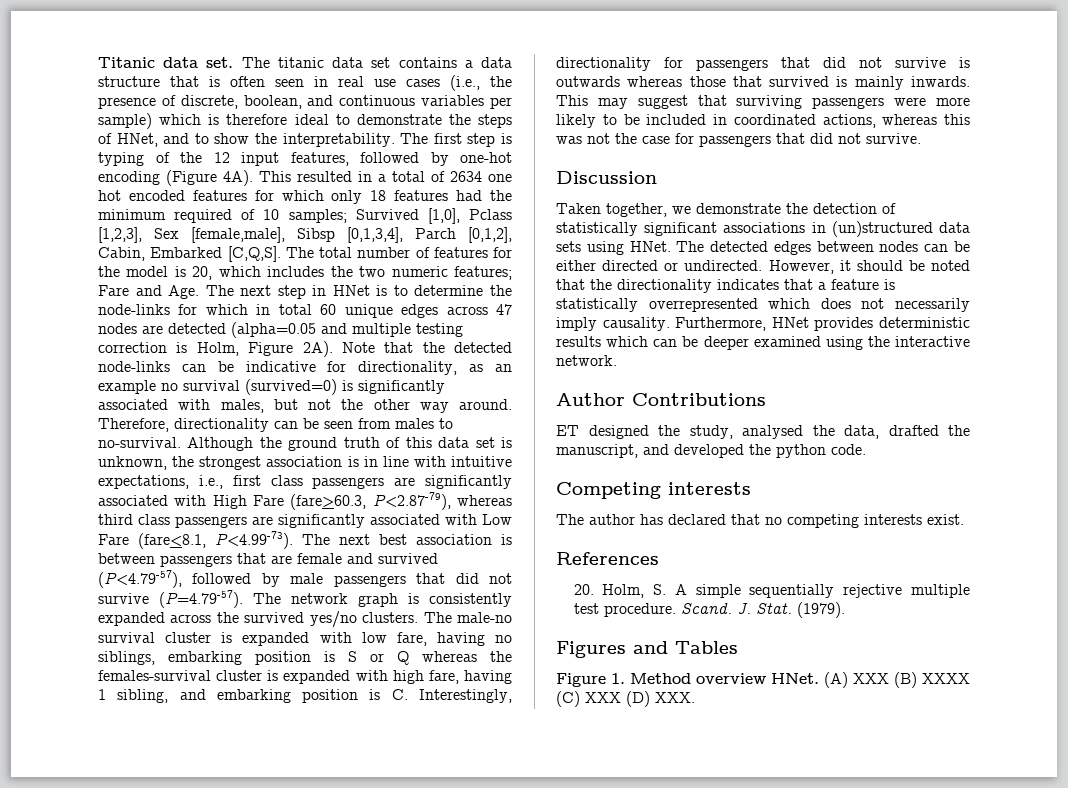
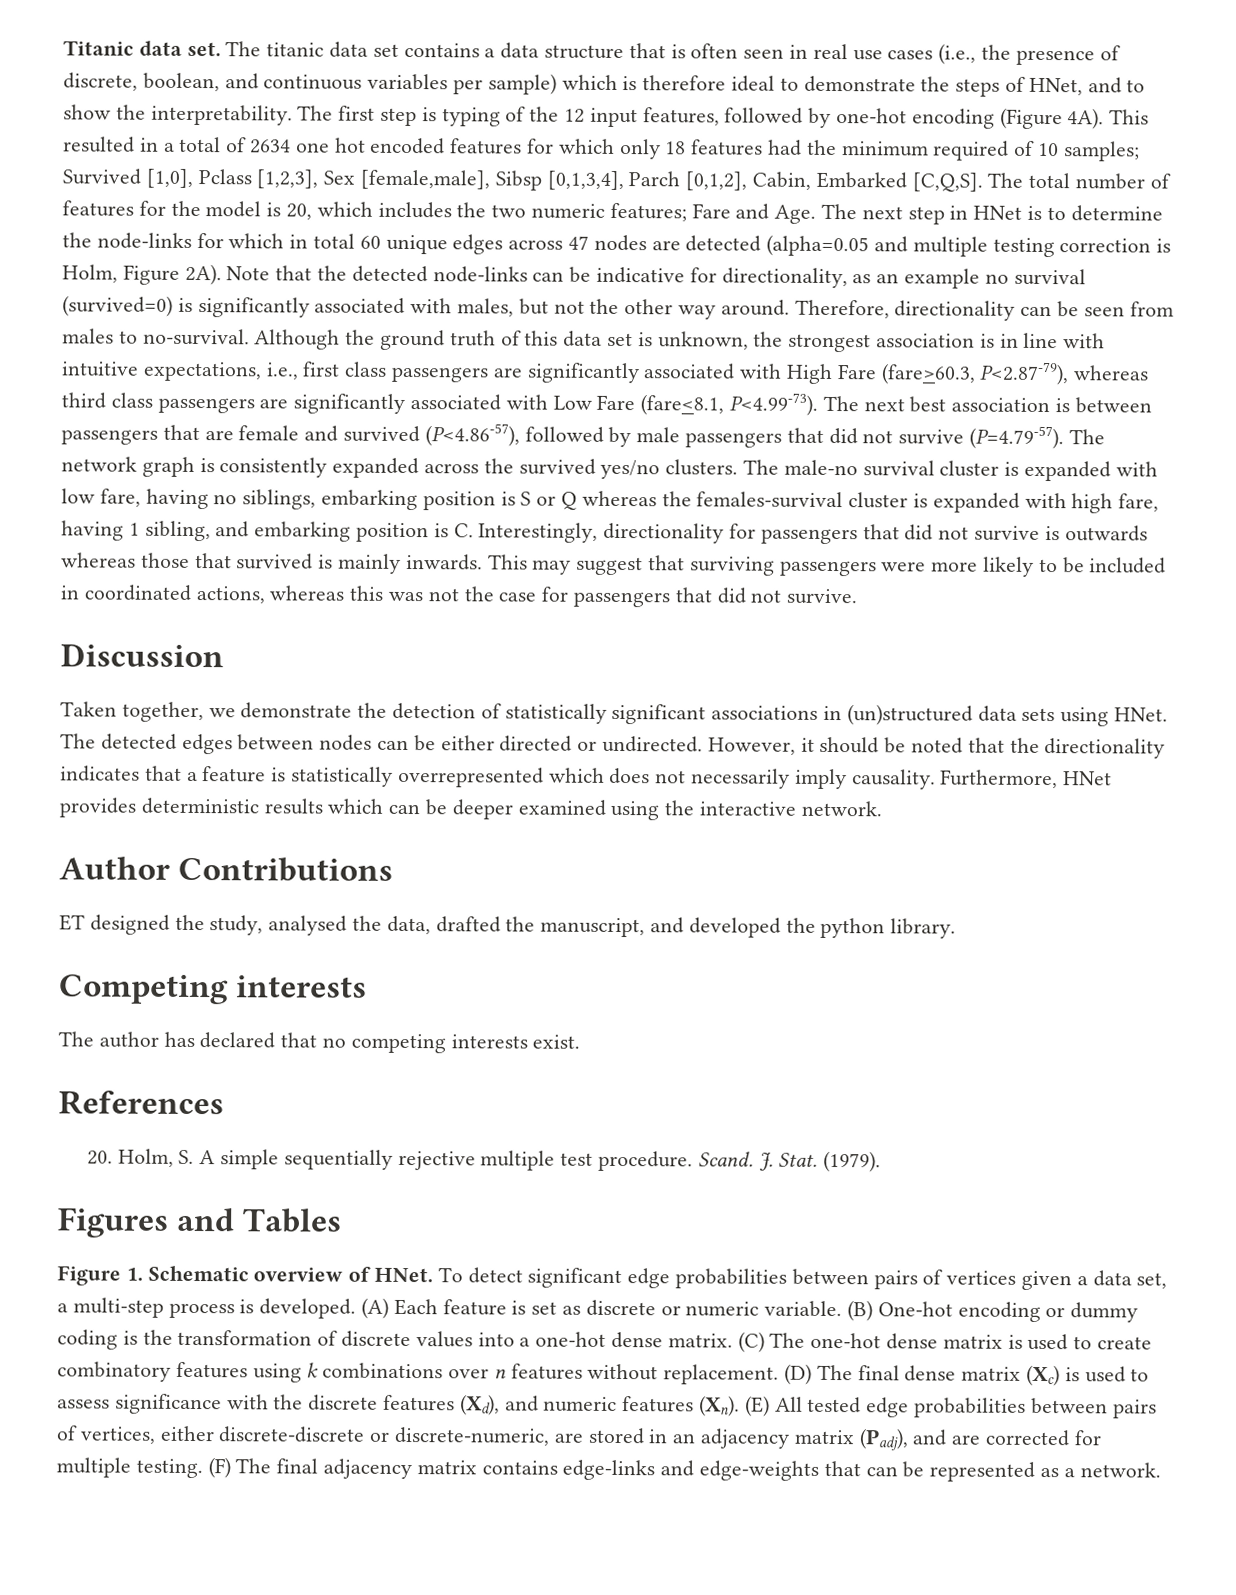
- Although the ground truth of this data set is unknown, the strongest association is in line with intuitive expectations, i.e., first class passengers are significantly associated with High Fare (fare>60.3, P<2.87-79), whereas third class passengers are significantly associated with Low Fare (fare<8.1, P<4.99-73). The next best association is between passengers that are female and survived (P<4.79-57), followed by male passengers that did not survive (P=4.79-57). The network graph is consistently expanded across the survived yes/no clusters.
+ Although the ground truth of this data set is unknown, the strongest association is in line with intuitive expectations, i.e., first class passengers are significantly associated with High Fare (fare>60.3, P<2.87-79), whereas third class passengers are significantly associated with Low Fare (fare<8.1, P<4.99-73). The next best association is between passengers that are female and survived (P<4.86-57), followed by male passengers that did not survive (P=4.79-57). The network graph is consistently expanded across the survived yes/no clusters.
- ET designed the study, analysed the data, drafted the manuscript, and developed the python code.
+ ET designed the study, analysed the data, drafted the manuscript, and developed the python library.
- Figure 1. Method overview HNet. (A) XXX (B) XXXX (C) XXX (D) XXX.
+ Figure 1. Schematic overview of HNet. To detect significant edge probabilities between pairs of vertices given a data set, a multi-step process is developed. (A) Each feature is set as discrete or numeric variable. (B) One-hot encoding or dummy coding is the transformation of discrete values into a one-hot dense matrix. (C) The one-hot dense matrix is used to create combinatory features using k combinations over n features without replacement. (D) The final dense matrix (Xc) is used to assess significance with the discrete features (Xd), and numeric features (Xn). (E) All tested edge probabilities between pairs of vertices, either discrete-discrete or discrete-numeric, are stored in an adjacency matrix (Padj), and are corrected for multiple testing. (F) The final adjacency matrix contains edge-links and edge-weights that can be represented as a network.

